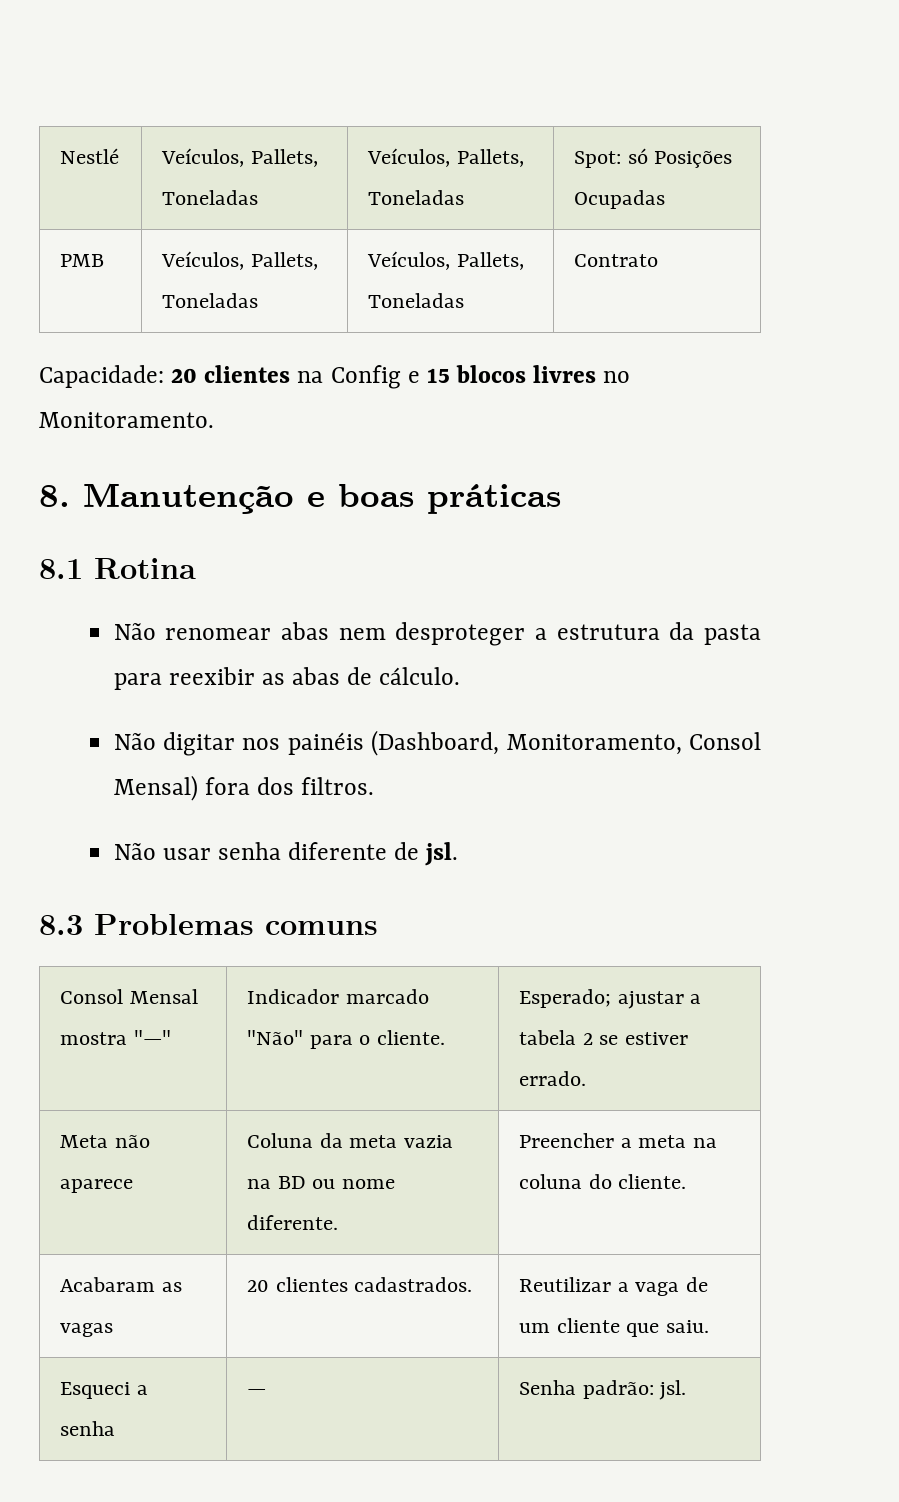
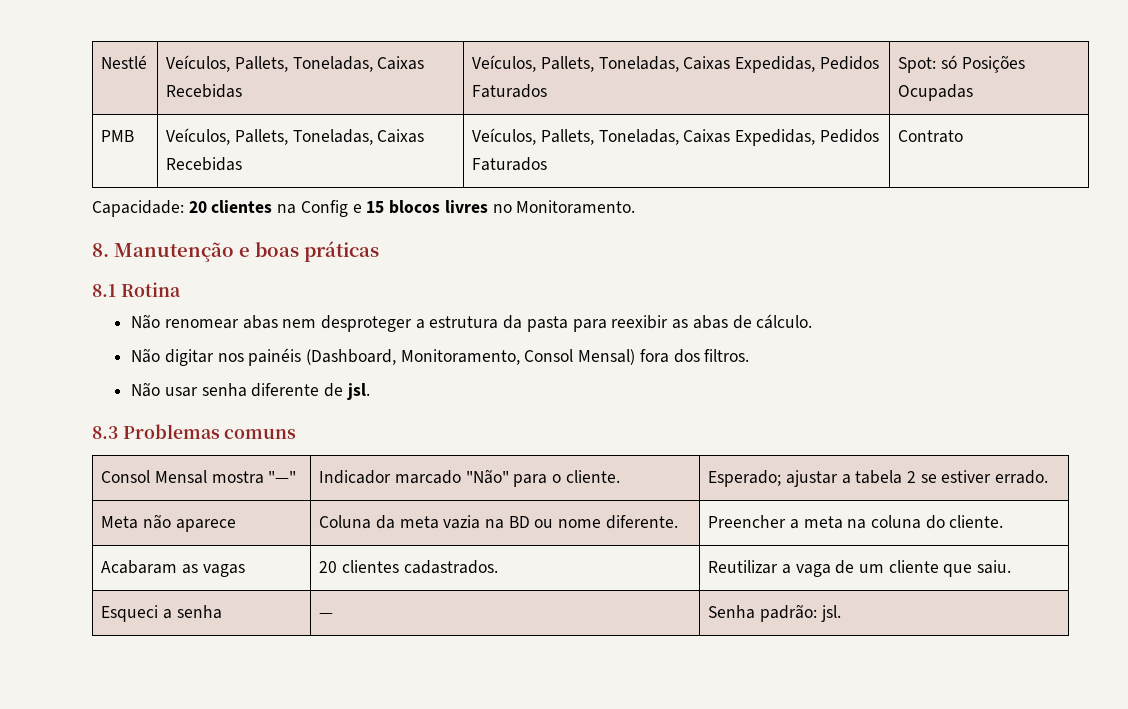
- Nestlé | Veículos, Pallets, Toneladas | Veículos, Pallets, Toneladas | Spot: só Posições Ocupadas
+ Nestlé | Veículos, Pallets, Toneladas, Caixas Recebidas | Veículos, Pallets, Toneladas, Caixas Expedidas, Pedidos Faturados | Spot: só Posições Ocupadas
- PMB | Veículos, Pallets, Toneladas | Veículos, Pallets, Toneladas | Contrato
+ PMB | Veículos, Pallets, Toneladas, Caixas Recebidas | Veículos, Pallets, Toneladas, Caixas Expedidas, Pedidos Faturados | Contrato

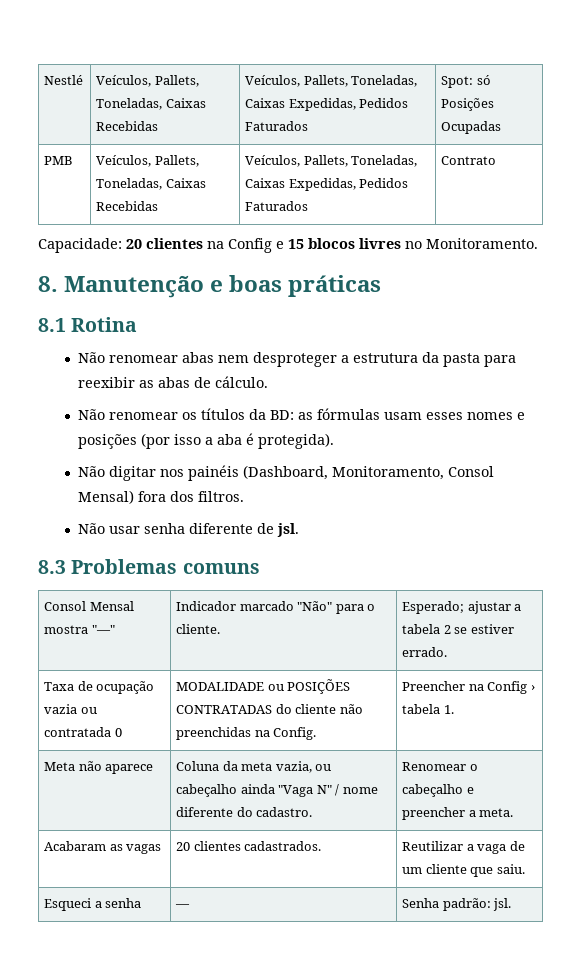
+ Não renomear os títulos da BD: as fórmulas usam esses nomes e posições (por isso a aba é protegida).
+ Taxa de ocupação vazia ou contratada 0 | MODALIDADE ou POSIÇÕES CONTRATADAS do cliente não preenchidas na Config. | Preencher na Config › tabela 1.
- Meta não aparece | Coluna da meta vazia na BD ou nome diferente. | Preencher a meta na coluna do cliente.
+ Meta não aparece | Coluna da meta vazia, ou cabeçalho ainda "Vaga N" / nome diferente do cadastro. | Renomear o cabeçalho e preencher a meta.

